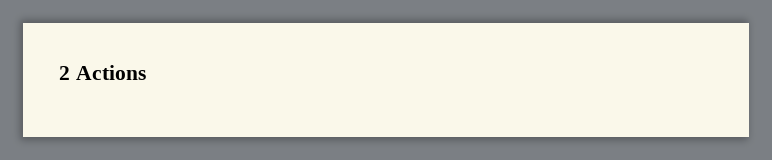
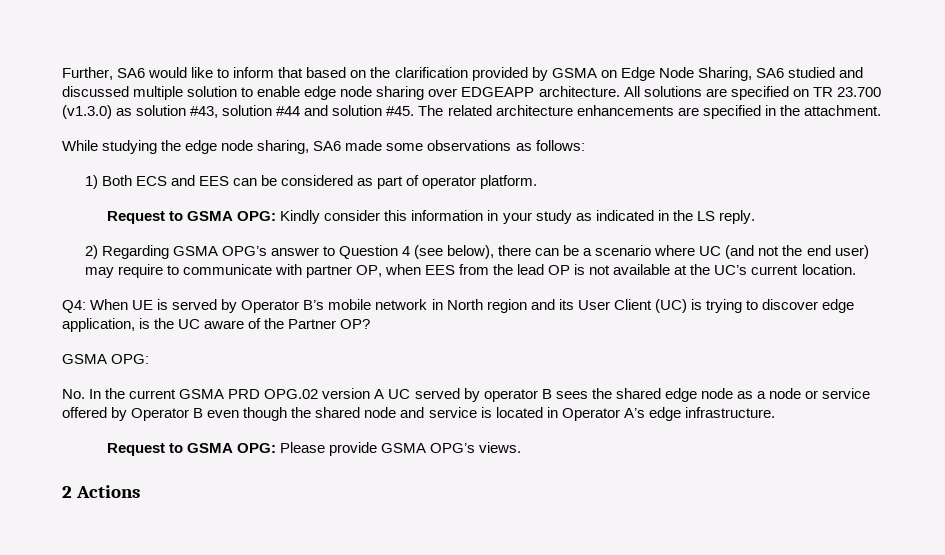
+ Further, SA6 would like to inform that based on the clarification provided by GSMA on Edge Node Sharing, SA6 studied and discussed multiple solution to enable edge node sharing over EDGEAPP architecture. All solutions are specified on TR 23.700 (v1.3.0) as solution #43, solution #44 and solution #45. The related architecture enhancements are specified in the attachment.
+ While studying the edge node sharing, SA6 made some observations as follows:
+ 1) Both ECS and EES can be considered as part of operator platform.
+ Request to GSMA OPG: Kindly consider this information in your study as indicated in the LS reply.
+ 2) Regarding GSMA OPG’s answer to Question 4 (see below), there can be a scenario where UC (and not the end user) may require to communicate with partner OP, when EES from the lead OP is not available at the UC’s current location.
+ Q4: When UE is served by Operator B’s mobile network in North region and its User Client (UC) is trying to discover edge application, is the UC aware of the Partner OP?
+ GSMA OPG:
+ No. In the current GSMA PRD OPG.02 version A UC served by operator B sees the shared edge node as a node or service offered by Operator B even though the shared node and service is located in Operator A’s edge infrastructure.
+ Request to GSMA OPG: Please provide GSMA OPG’s views.

